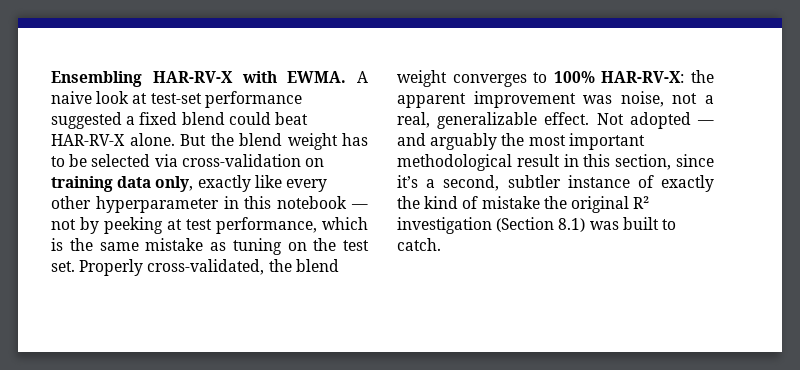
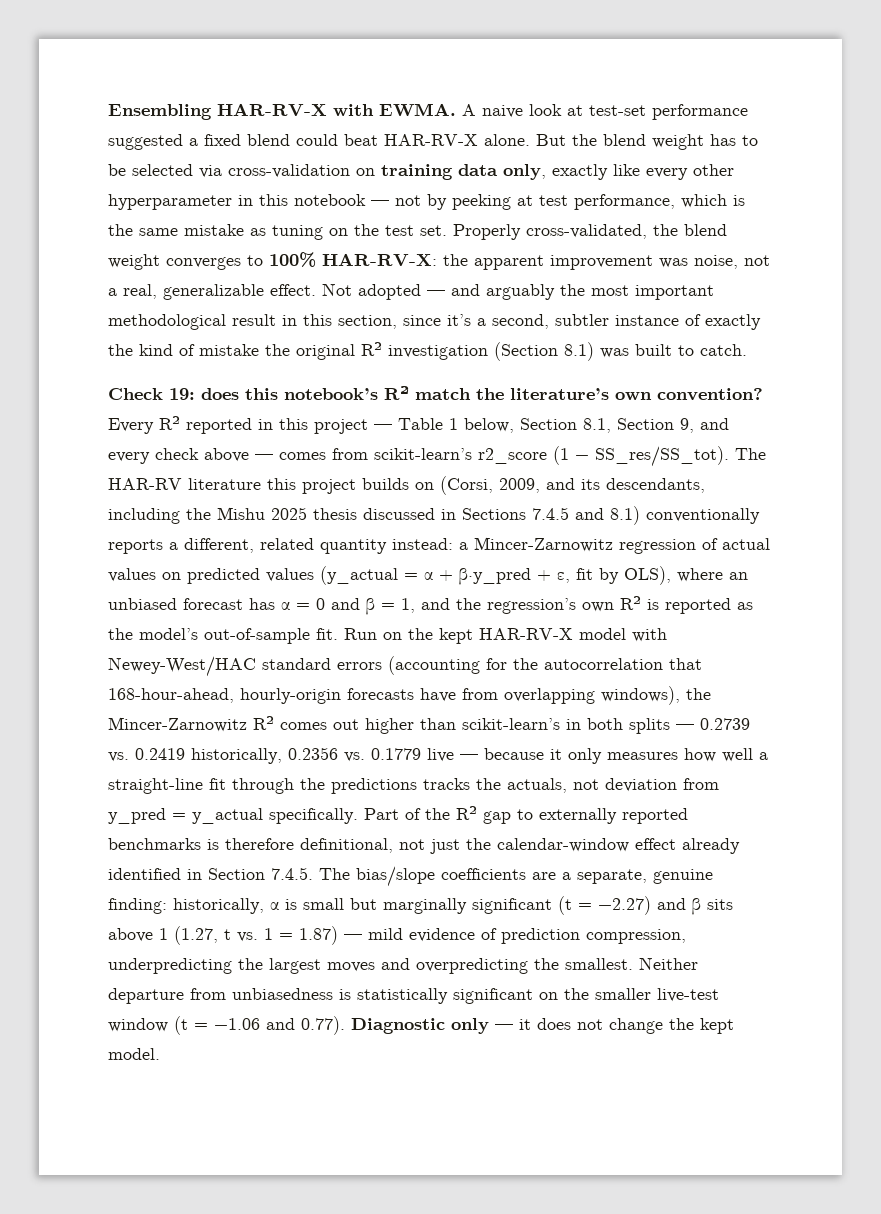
+ Check 19: does this notebook’s R² match the literature’s own convention? Every R² reported in this project — Table 1 below, Section 8.1, Section 9, and every check above — comes from scikit-learn’s r2_score (1 − SS_res/SS_tot). The HAR-RV literature this project builds on (Corsi, 2009, and its descendants, including the Mishu 2025 thesis discussed in Sections 7.4.5 and 8.1) conventionally reports a different, related quantity instead: a Mincer-Zarnowitz regression of actual values on predicted values (y_actual = α + β·y_pred + ε, fit by OLS), where an unbiased forecast has α = 0 and β = 1, and the regression’s own R² is reported as the model’s out-of-sample fit. Run on the kept HAR-RV-X model with Newey-West/HAC standard errors (accounting for the autocorrelation that 168-hour-ahead, hourly-origin forecasts have from overlapping windows), the Mincer-Zarnowitz R² comes out higher than scikit-learn’s in both splits — 0.2739 vs. 0.2419 historically, 0.2356 vs. 0.1779 live — because it only measures how well a straight-line fit through the predictions tracks the actuals, not deviation from y_pred = y_actual specifically. Part of the R² gap to externally reported benchmarks is therefore definitional, not just the calendar-window effect already identified in Section 7.4.5. The bias/slope coefficients are a separate, genuine finding: historically, α is small but marginally significant (t = −2.27) and β sits above 1 (1.27, t vs. 1 = 1.87) — mild evidence of prediction compression, underpredicting the largest moves and overpredicting the smallest. Neither departure from unbiasedness is statistically significant on the smaller live-test window (t = −1.06 and 0.77). Diagnostic only — it does not change the kept model.

